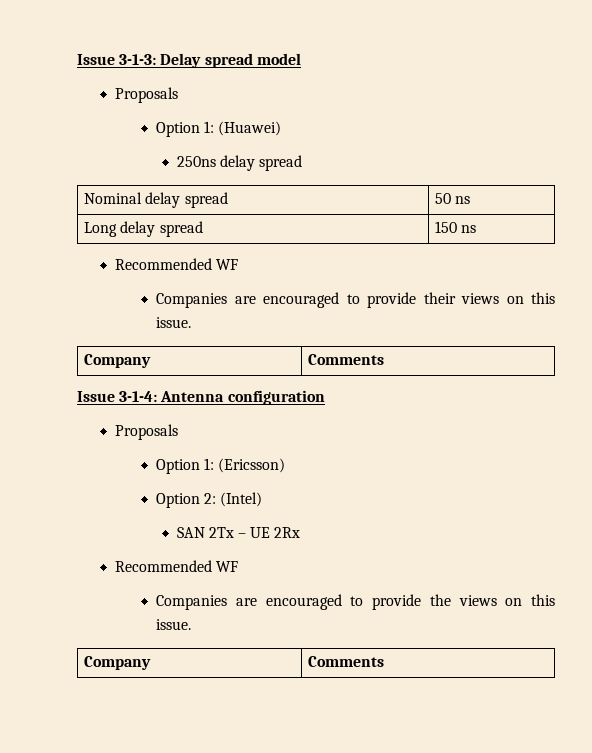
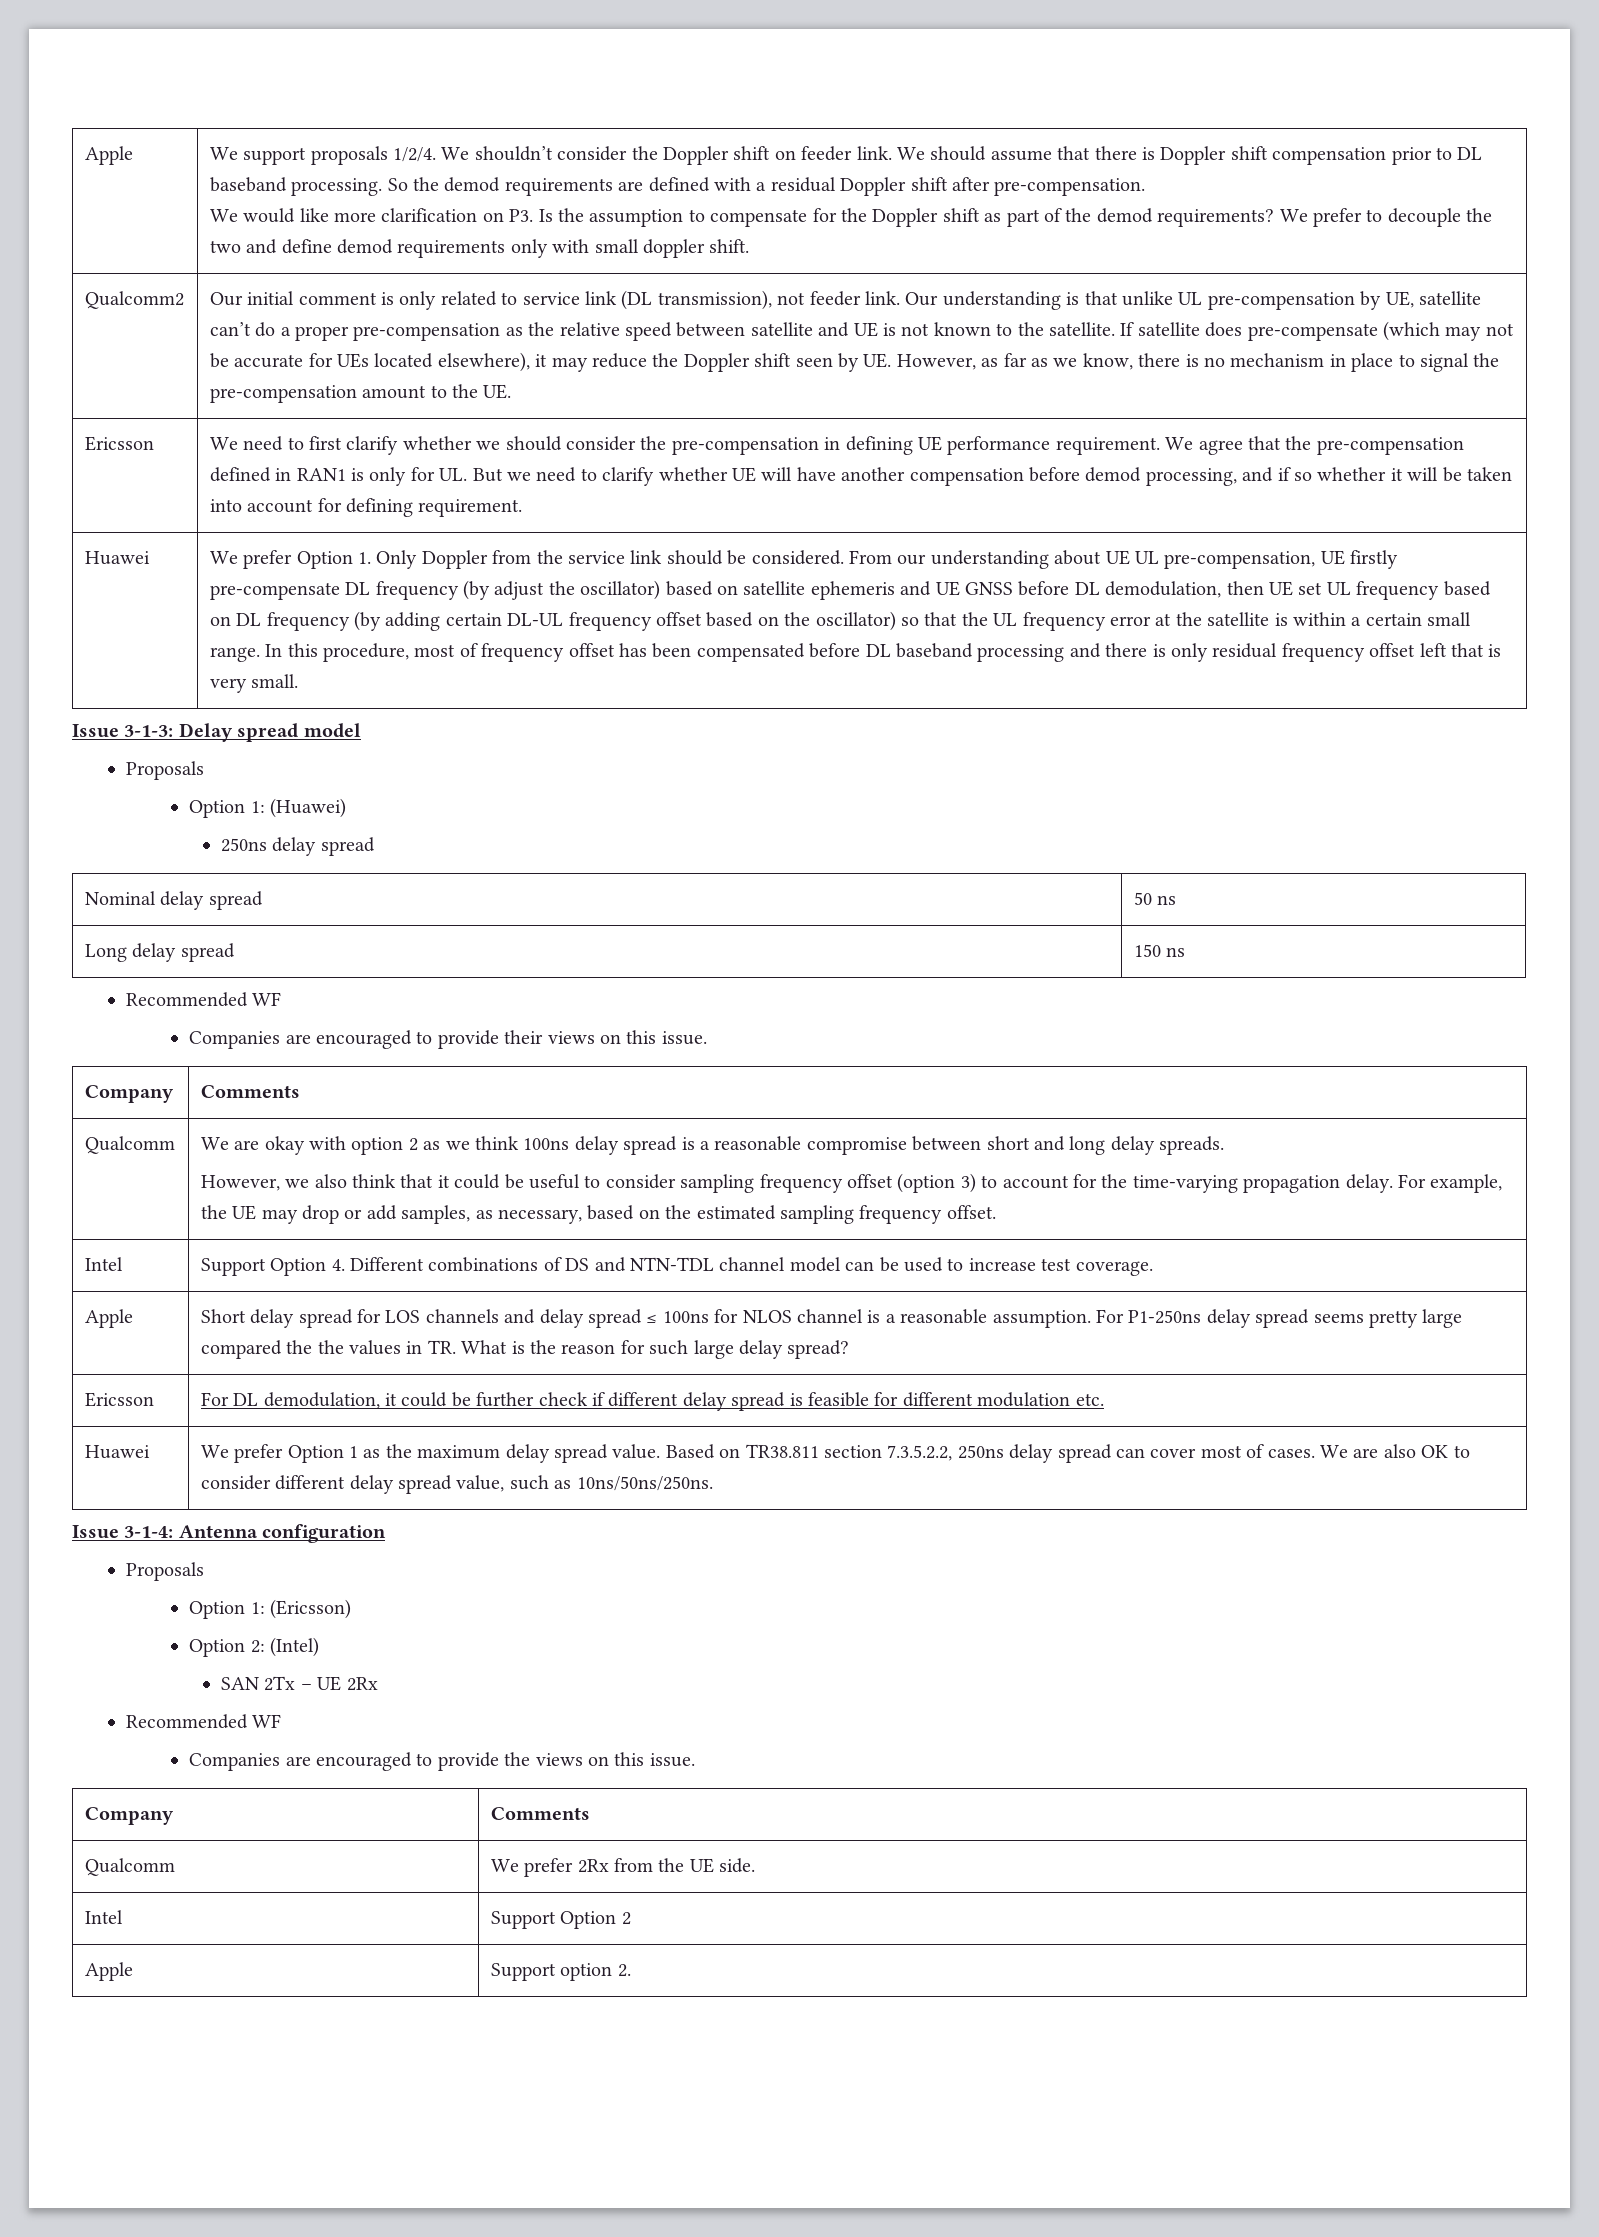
+ Apple | We support proposals 1/2/4. We shouldn’t consider the Doppler shift on feeder link. We should assume that there is Doppler shift compensation prior to DL baseband processing. So the demod requirements are defined with a residual Doppler shift after pre-compensation.
+ We would like more clarification on P3. Is the assumption to compensate for the Doppler shift as part of the demod requirements? We prefer to decouple the two and define demod requirements only with small doppler shift.
+ Qualcomm2 | Our initial comment is only related to service link (DL transmission), not feeder link. Our understanding is that unlike UL pre-compensation by UE, satellite can’t do a proper pre-compensation as the relative speed between satellite and UE is not known to the satellite. If satellite does pre-compensate (which may not be accurate for UEs located elsewhere), it may reduce the Doppler shift seen by UE. However, as far as we know, there is no mechanism in place to signal the pre-compensation amount to the UE.
+ Ericsson | We need to first clarify whether we should consider the pre-compensation in defining UE performance requirement. We agree that the pre-compensation defined in RAN1 is only for UL. But we need to clarify whether UE will have another compensation before demod processing, and if so whether it will be taken into account for defining requirement.
+ Huawei | We prefer Option 1. Only Doppler from the service link should be considered. From our understanding about UE UL pre-compensation, UE firstly pre-compensate DL frequency (by adjust the oscillator) based on satellite ephemeris and UE GNSS before DL demodulation, then UE set UL frequency based on DL frequency (by adding certain DL-UL frequency offset based on the oscillator) so that the UL frequency error at the satellite is within a certain small range. In this procedure, most of frequency offset has been compensated before DL baseband processing and there is only residual frequency offset left that is very small.
+ Qualcomm | We are okay with option 2 as we think 100ns delay spread is a reasonable compromise between short and long delay spreads.
+ However, we also think that it could be useful to consider sampling frequency offset (option 3) to account for the time-varying propagation delay. For example, the UE may drop or add samples, as necessary, based on the estimated sampling frequency offset.
+ Intel | Support Option 4. Different combinations of DS and NTN-TDL channel model can be used to increase test coverage.
+ Apple | Short delay spread for LOS channels and delay spread ≤ 100ns for NLOS channel is a reasonable assumption. For P1-250ns delay spread seems pretty large compared the the values in TR. What is the reason for such large delay spread?
+ Ericsson | For DL demodulation, it could be further check if different delay spread is feasible for different modulation etc.
+ Huawei | We prefer Option 1 as the maximum delay spread value. Based on TR38.811 section 7.3.5.2.2, 250ns delay spread can cover most of cases. We are also OK to consider different delay spread value, such as 10ns/50ns/250ns.
+ Qualcomm | We prefer 2Rx from the UE side.
+ Intel | Support Option 2
+ Apple | Support option 2.

